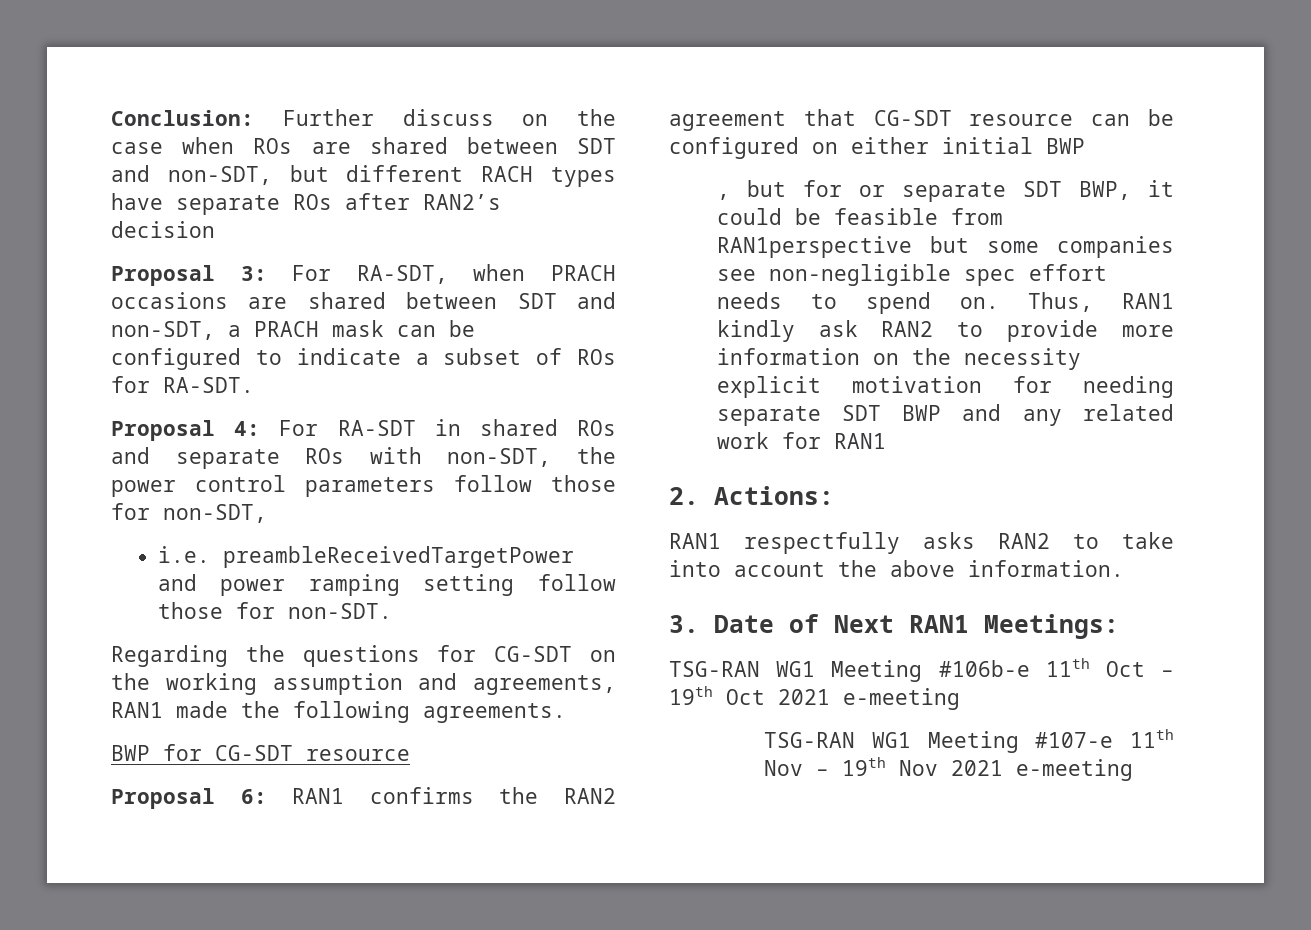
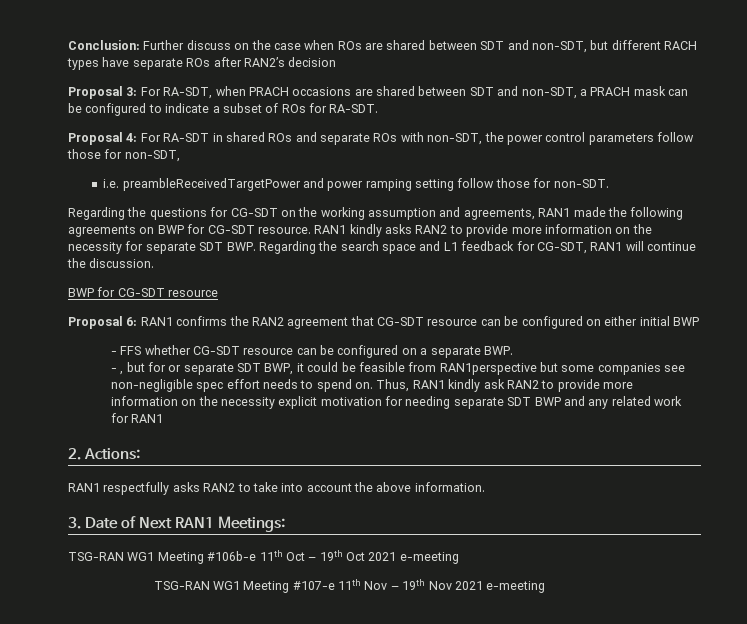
- Regarding the questions for CG-SDT on the working assumption and agreements, RAN1 made the following agreements.
+ Regarding the questions for CG-SDT on the working assumption and agreements, RAN1 made the following agreements on BWP for CG-SDT resource. RAN1 kindly asks RAN2 to provide more information on the necessity for separate SDT BWP. Regarding the search space and L1 feedback for CG-SDT, RAN1 will continue the discussion.
- , but for or separate SDT BWP, it could be feasible from RAN1perspective but some companies see non-negligible spec effort needs to spend on.
+ - FFS whether CG-SDT resource can be configured on a separate BWP.
+ - , but for or separate SDT BWP, it could be feasible from RAN1perspective but some companies see non-negligible spec effort needs to spend on.

